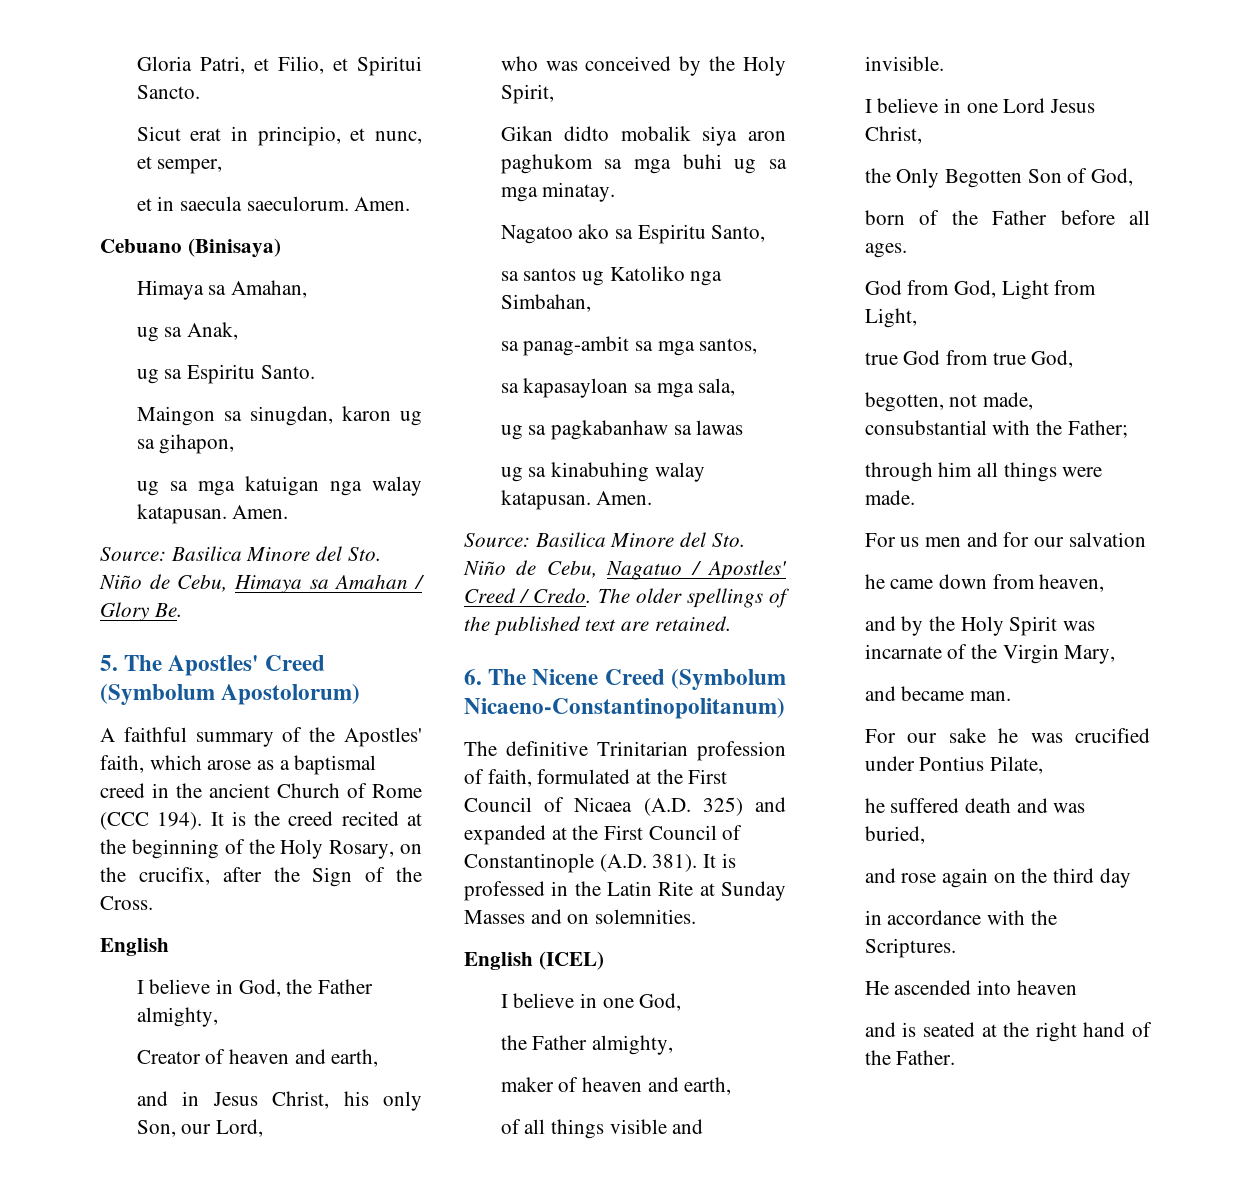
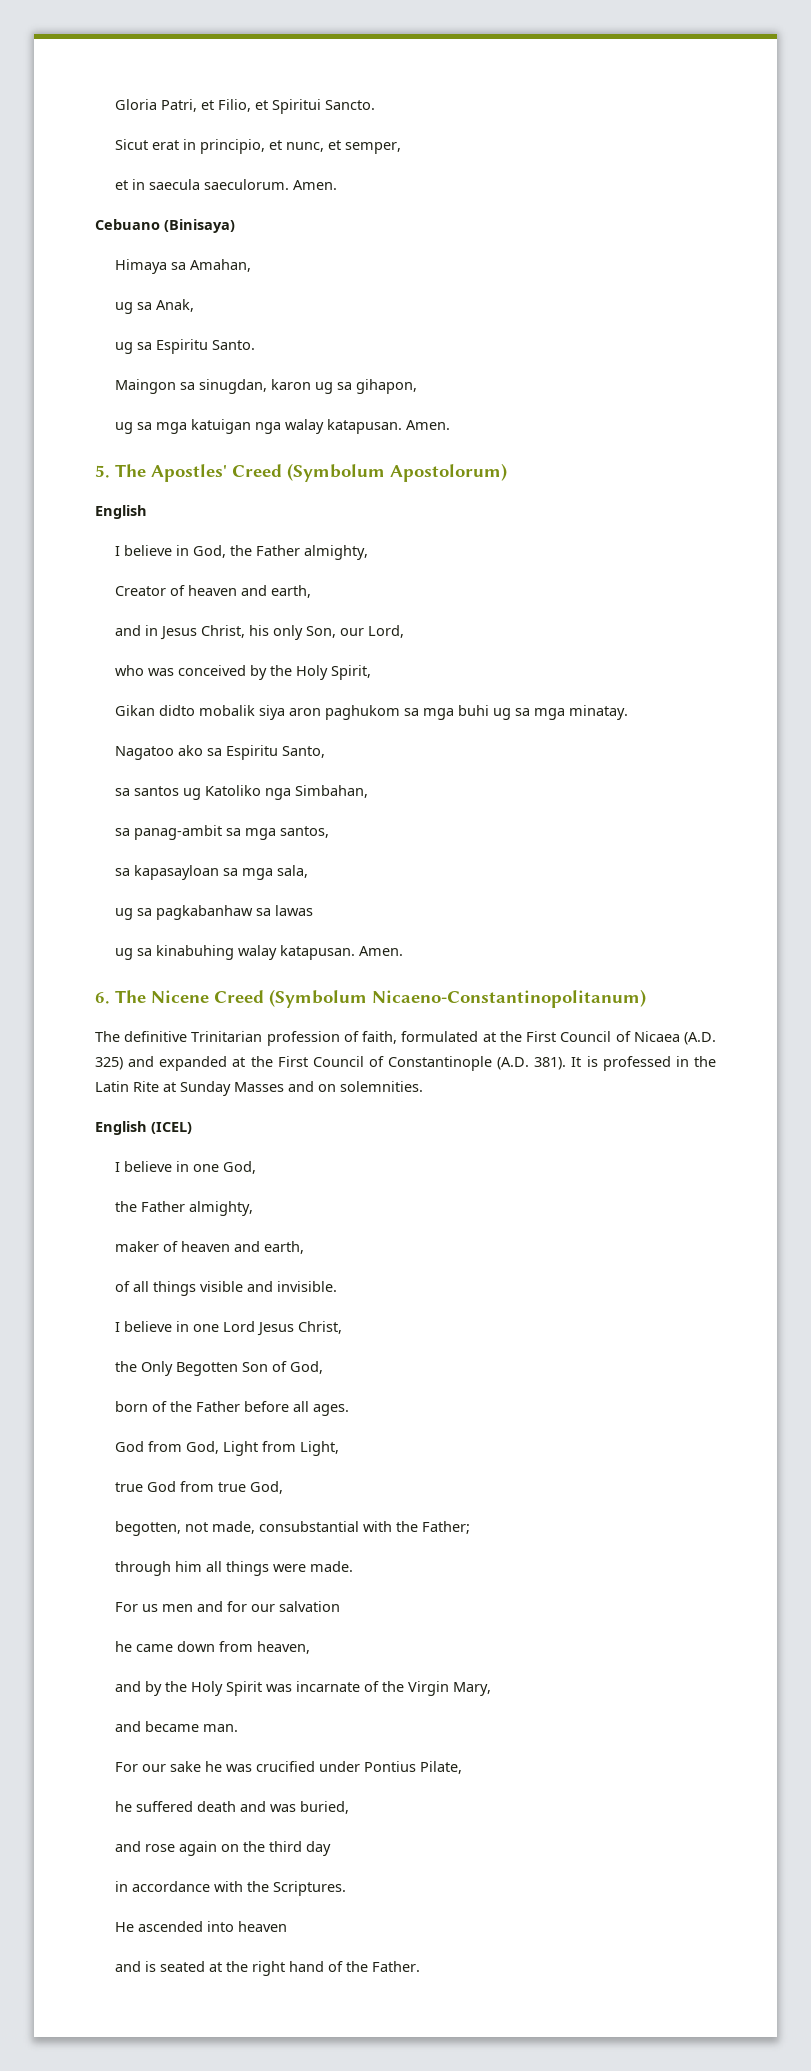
- Source: Basilica Minore del Sto. Niño de Cebu, Himaya sa Amahan / Glory Be.
- A faithful summary of the Apostles' faith, which arose as a baptismal creed in the ancient Church of Rome (CCC 194). It is the creed recited at the beginning of the Holy Rosary, on the crucifix, after the Sign of the Cross.
- Source: Basilica Minore del Sto. Niño de Cebu, Nagatuo / Apostles' Creed / Credo. The older spellings of the published text are retained.

